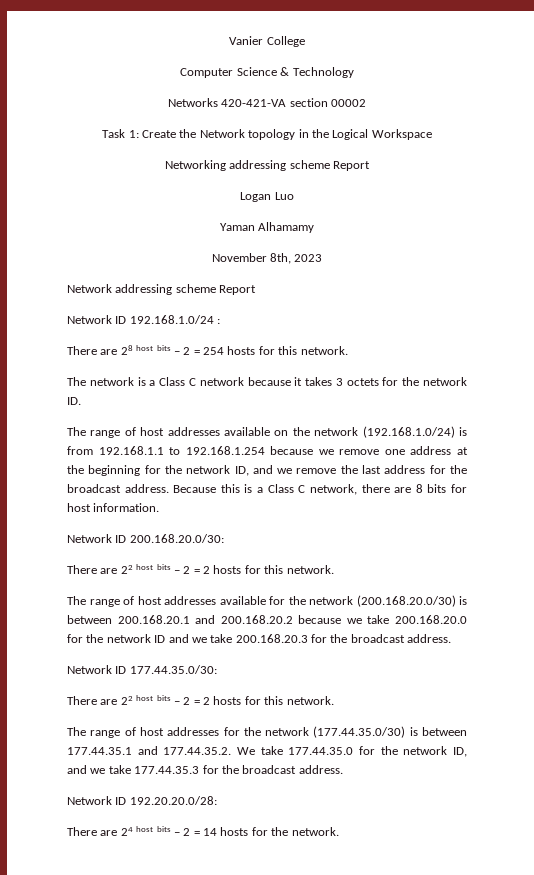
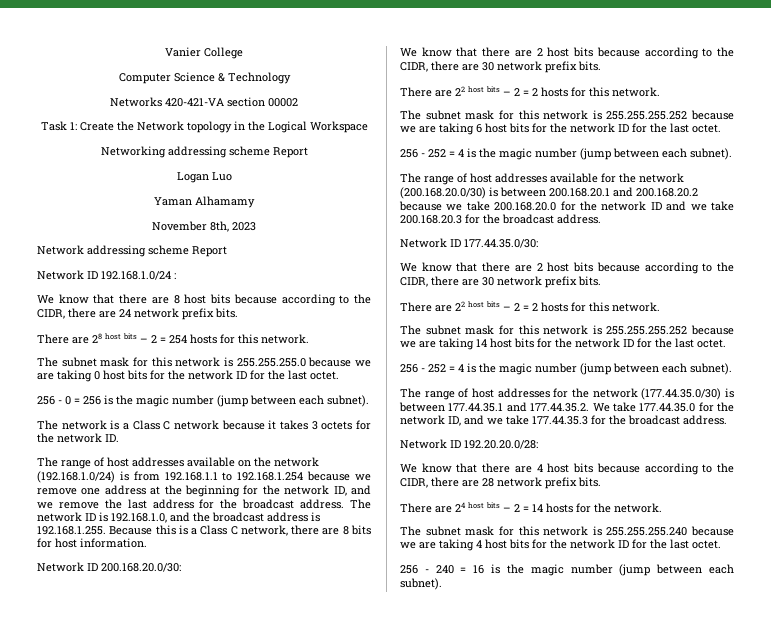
+ We know that there are 8 host bits because according to the CIDR, there are 24 network prefix bits.
+ The subnet mask for this network is 255.255.255.0 because we are taking 0 host bits for the network ID for the last octet.
+ 256 - 0 = 256 is the magic number (jump between each subnet).
- Because this is a Class C network, there are 8 bits for host information.
+ The network ID is 192.168.1.0, and the broadcast address is 192.168.1.255. Because this is a Class C network, there are 8 bits for host information.
  Network ID 200.168.20.0/30:
+ We know that there are 2 host bits because according to the CIDR, there are 30 network prefix bits.
+ The subnet mask for this network is 255.255.255.252 because we are taking 6 host bits for the network ID for the last octet.
+ 256 - 252 = 4 is the magic number (jump between each subnet).
  Network ID 177.44.35.0/30:
+ We know that there are 2 host bits because according to the CIDR, there are 30 network prefix bits.
+ The subnet mask for this network is 255.255.255.252 because we are taking 14 host bits for the network ID for the last octet.
+ 256 - 252 = 4 is the magic number (jump between each subnet).
+ We know that there are 4 host bits because according to the CIDR, there are 28 network prefix bits.
+ The subnet mask for this network is 255.255.255.240 because we are taking 4 host bits for the network ID for the last octet.
+ 256 - 240 = 16 is the magic number (jump between each subnet).

